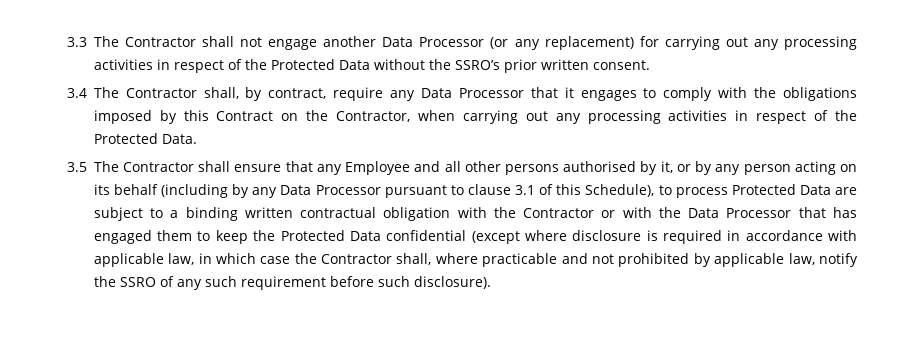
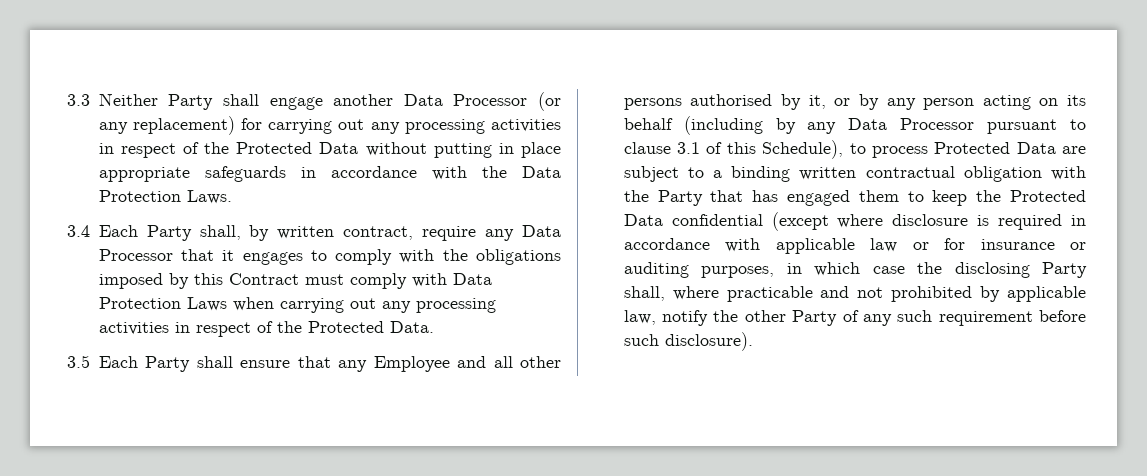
- 3.3 The Contractor shall not engage another Data Processor (or any replacement) for carrying out any processing activities in respect of the Protected Data without the SSRO’s prior written consent.
+ 3.3 Neither Party shall engage another Data Processor (or any replacement) for carrying out any processing activities in respect of the Protected Data without putting in place appropriate safeguards in accordance with the Data Protection Laws.
- 3.4 The Contractor shall, by contract, require any Data Processor that it engages to comply with the obligations imposed by this Contract on the Contractor, when carrying out any processing activities in respect of the Protected Data.
+ 3.4 Each Party shall, by written contract, require any Data Processor that it engages to comply with the obligations imposed by this Contract must comply with Data Protection Laws when carrying out any processing activities in respect of the Protected Data.
- 3.5 The Contractor shall ensure that any Employee and all other persons authorised by it, or by any person acting on its behalf (including by any Data Processor pursuant to clause 3.1 of this Schedule), to process Protected Data are subject to a binding written contractual obligation with the Contractor or with the Data Processor that has engaged them to keep the Protected Data confidential (except where disclosure is required in accordance with applicable law, in which case the Contractor shall, where practicable and not prohibited by applicable law, notify the SSRO of any such requirement before such disclosure).
+ 3.5 Each Party shall ensure that any Employee and all other persons authorised by it, or by any person acting on its behalf (including by any Data Processor pursuant to clause 3.1 of this Schedule), to process Protected Data are subject to a binding written contractual obligation with the Party that has engaged them to keep the Protected Data confidential (except where disclosure is required in accordance with applicable law or for insurance or auditing purposes, in which case the disclosing Party shall, where practicable and not prohibited by applicable law, notify the other Party of any such requirement before such disclosure).

